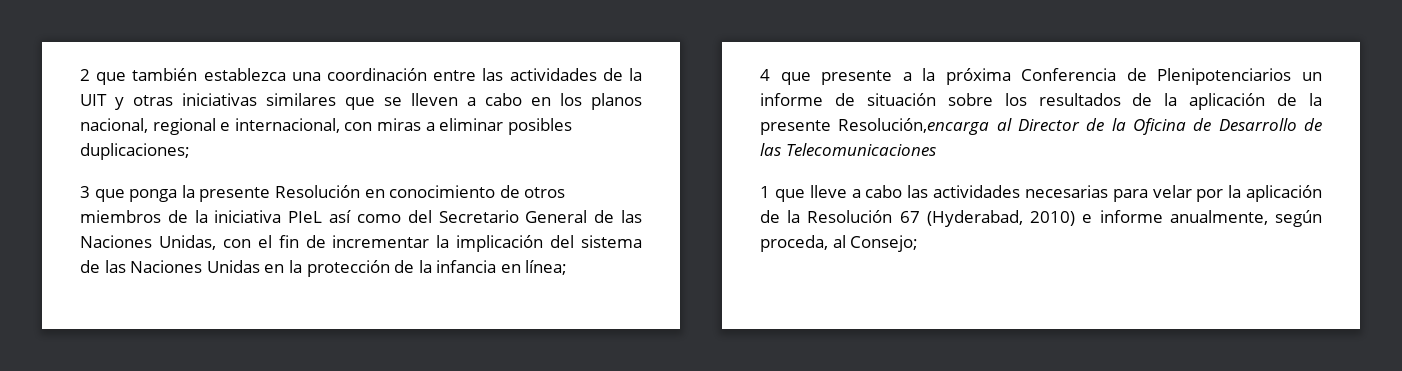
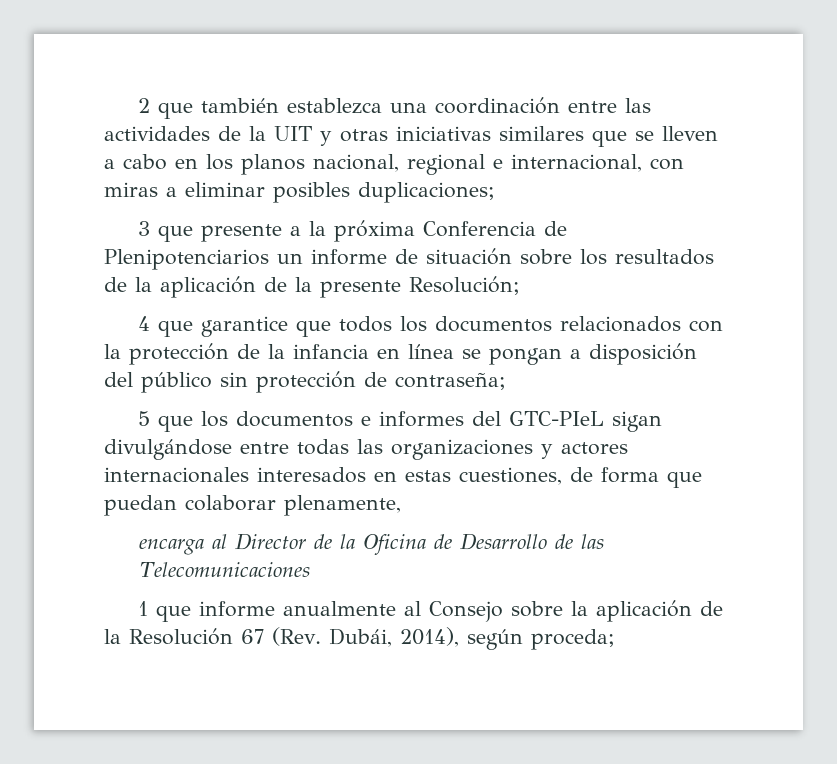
- 3 que ponga la presente Resolución en conocimiento de otros miembros de la iniciativa PIeL así como del Secretario General de las Naciones Unidas, con el fin de incrementar la implicación del sistema de las Naciones Unidas en la protección de la infancia en línea;
- 4 que presente a la próxima Conferencia de Plenipotenciarios un informe de situación sobre los resultados de la aplicación de la presente Resolución,encarga al Director de la Oficina de Desarrollo de las Telecomunicaciones
+ 3 que presente a la próxima Conferencia de Plenipotenciarios un informe de situación sobre los resultados de la aplicación de la presente Resolución;
+ 4 que garantice que todos los documentos relacionados con la protección de la infancia en línea se pongan a disposición del público sin protección de contraseña;
+ 5 que los documentos e informes del GTC-PIeL sigan divulgándose entre todas las organizaciones y actores internacionales interesados en estas cuestiones, de forma que puedan colaborar plenamente,
+ encarga al Director de la Oficina de Desarrollo de las Telecomunicaciones
- 1 que lleve a cabo las actividades necesarias para velar por la aplicación de la Resolución 67 (Hyderabad, 2010) e informe anualmente, según proceda, al Consejo;
+ 1 que informe anualmente al Consejo sobre la aplicación de la Resolución 67 (Rev. Dubái, 2014), según proceda;

